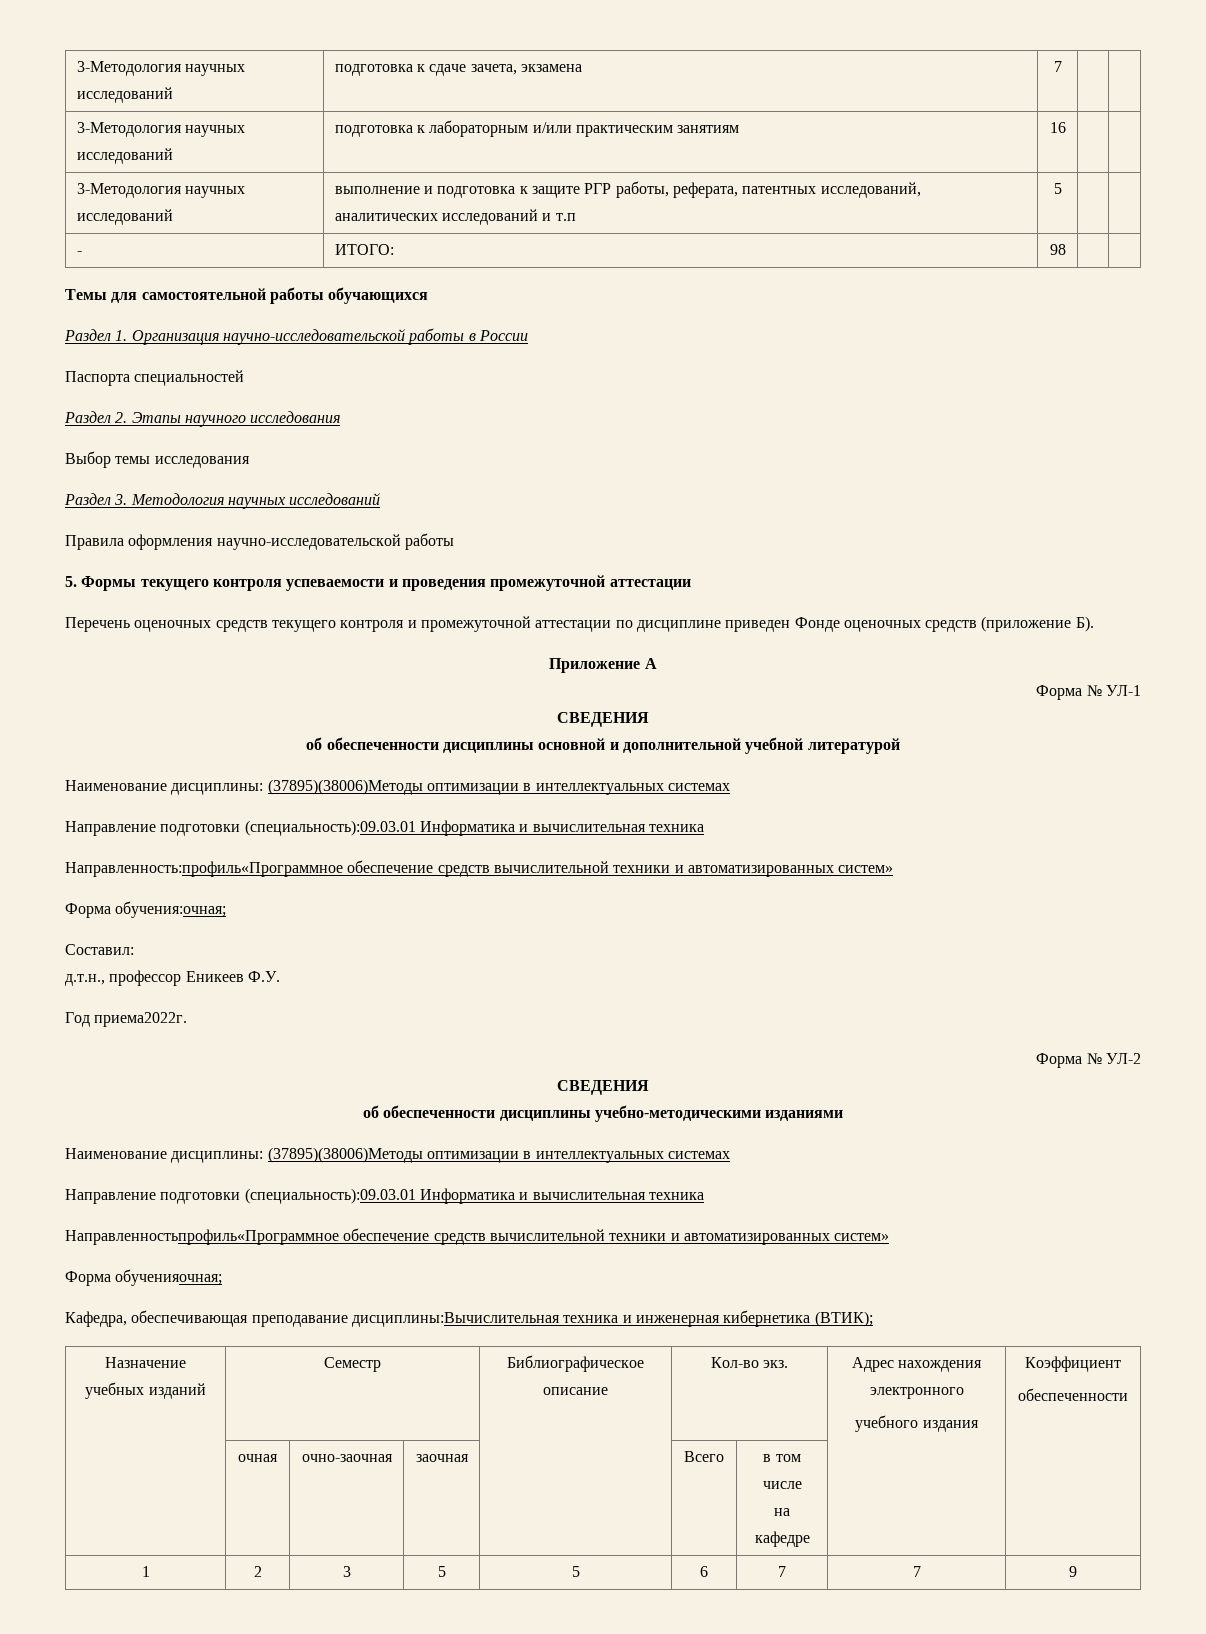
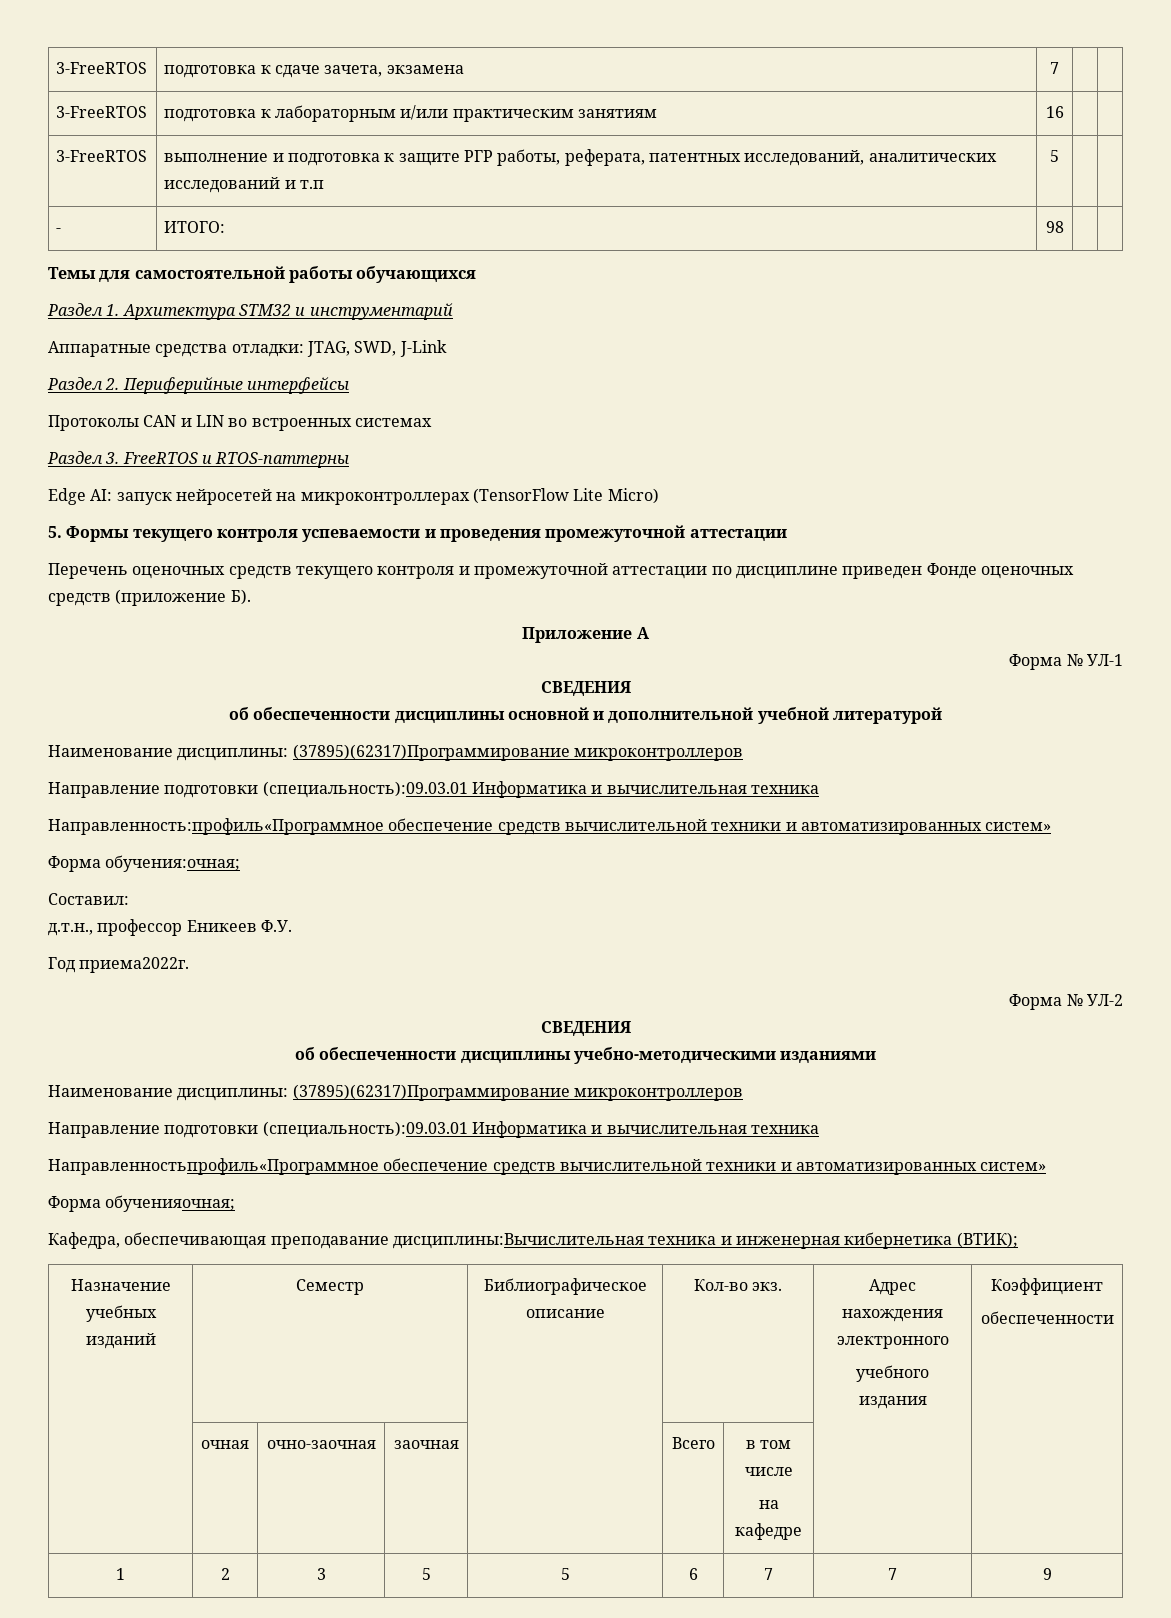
- 3-Методология научных исследований | подготовка к сдаче зачета, экзамена | 7 | |
+ 3-FreeRTOS | подготовка к сдаче зачета, экзамена | 7 | |
- 3-Методология научных исследований | подготовка к лабораторным и/или практическим занятиям | 16 | |
+ 3-FreeRTOS | подготовка к лабораторным и/или практическим занятиям | 16 | |
- 3-Методология научных исследований | выполнение и подготовка к защите РГР работы, реферата, патентных исследований, аналитических исследований и т.п | 5 | |
+ 3-FreeRTOS | выполнение и подготовка к защите РГР работы, реферата, патентных исследований, аналитических исследований и т.п | 5 | |
- Раздел 1. Организация научно-исследовательской работы в России
- Паспорта специальностей
- Раздел 2. Этапы научного исследования
- Выбор темы исследования
- Раздел 3. Методология научных исследований
- Правила оформления научно-исследовательской работы
+ Раздел 1. Архитектура STM32 и инструментарий
+ Аппаратные средства отладки: JTAG, SWD, J-Link
+ Раздел 2. Периферийные интерфейсы
+ Протоколы CAN и LIN во встроенных системах
+ Раздел 3. FreeRTOS и RTOS-паттерны
+ Edge AI: запуск нейросетей на микроконтроллерах (TensorFlow Lite Micro)
  об обеспеченности дисциплины основной и дополнительной учебной литературой
- Наименование дисциплины: (37895)(38006)Методы оптимизации в интеллектуальных системах
+ Наименование дисциплины: (37895)(62317)Программирование микроконтроллеров
  об обеспеченности дисциплины учебно-методическими изданиями
- Наименование дисциплины: (37895)(38006)Методы оптимизации в интеллектуальных системах
+ Наименование дисциплины: (37895)(62317)Программирование микроконтроллеров

